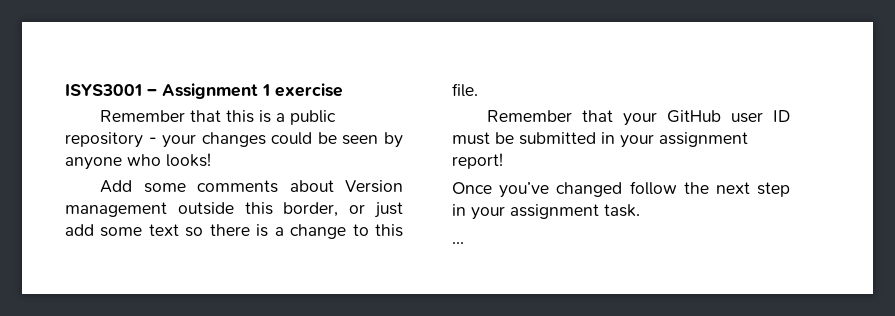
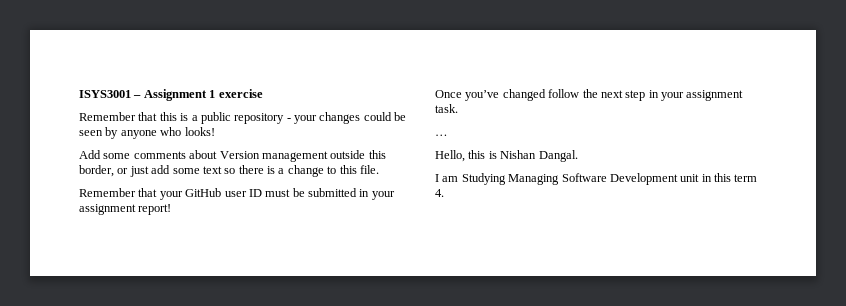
+ Hello, this is Nishan Dangal.
+ I am Studying Managing Software Development unit in this term 4.

